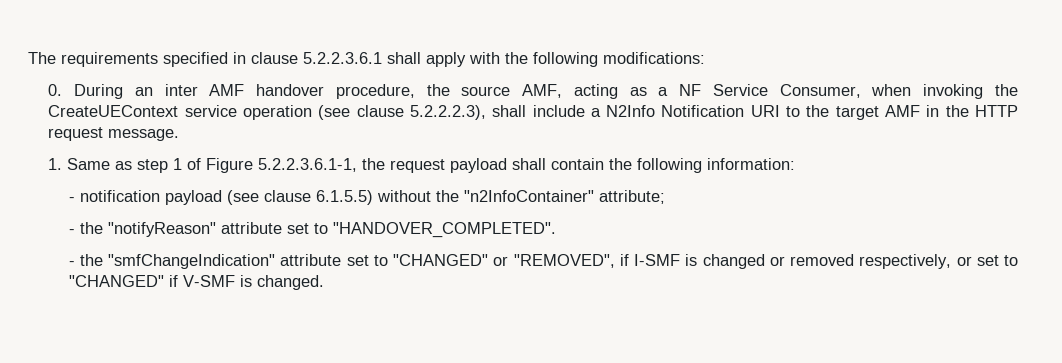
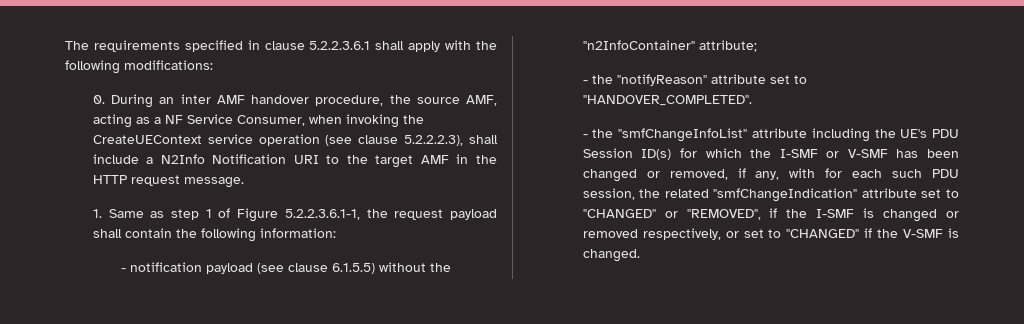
- - the "smfChangeIndication" attribute set to "CHANGED" or "REMOVED", if I-SMF is changed or removed respectively, or set to "CHANGED" if V-SMF is changed.
+ - the "smfChangeInfoList" attribute including the UE's PDU Session ID(s) for which the I-SMF or V-SMF has been changed or removed, if any, with for each such PDU session, the related "smfChangeIndication" attribute set to "CHANGED" or "REMOVED", if the I-SMF is changed or removed respectively, or set to "CHANGED" if the V-SMF is changed.

